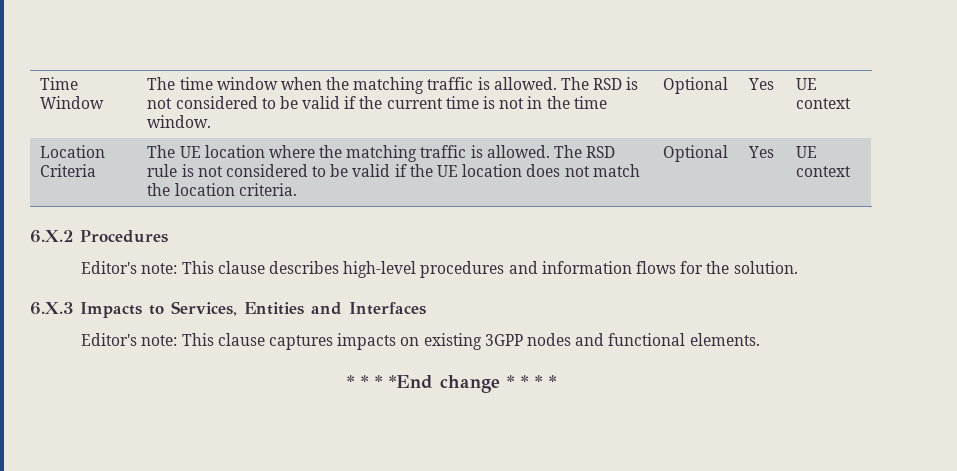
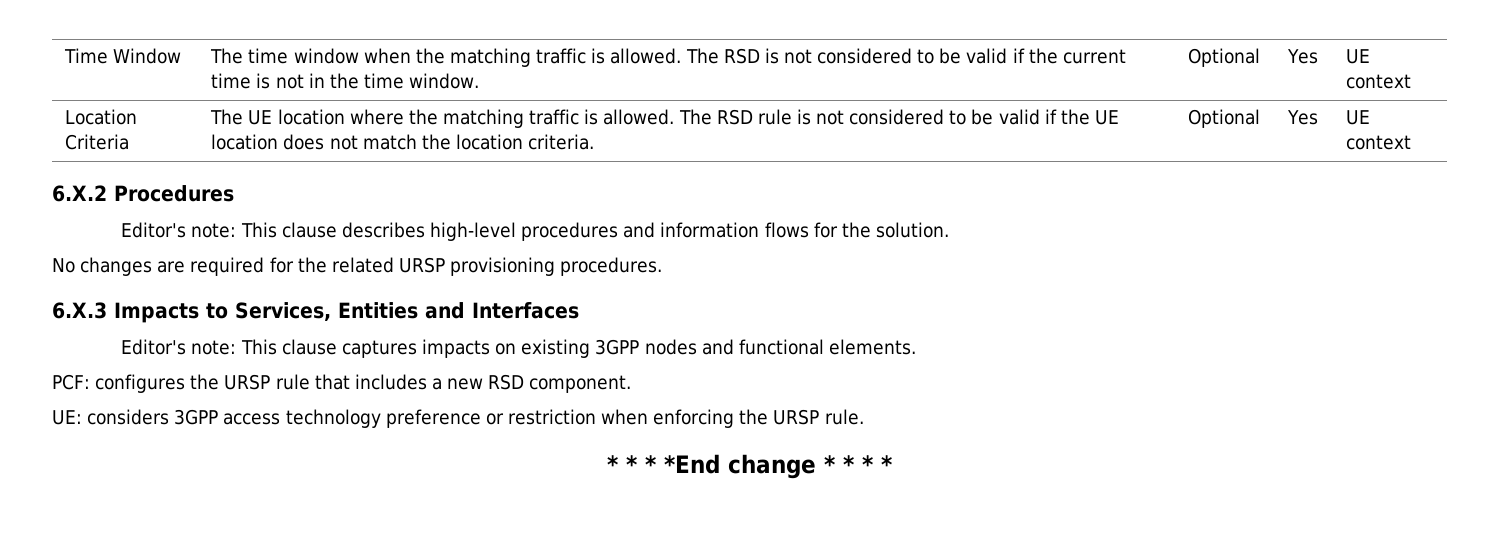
+ No changes are required for the related URSP provisioning procedures.
+ PCF: configures the URSP rule that includes a new RSD component.
+ UE: considers 3GPP access technology preference or restriction when enforcing the URSP rule.

